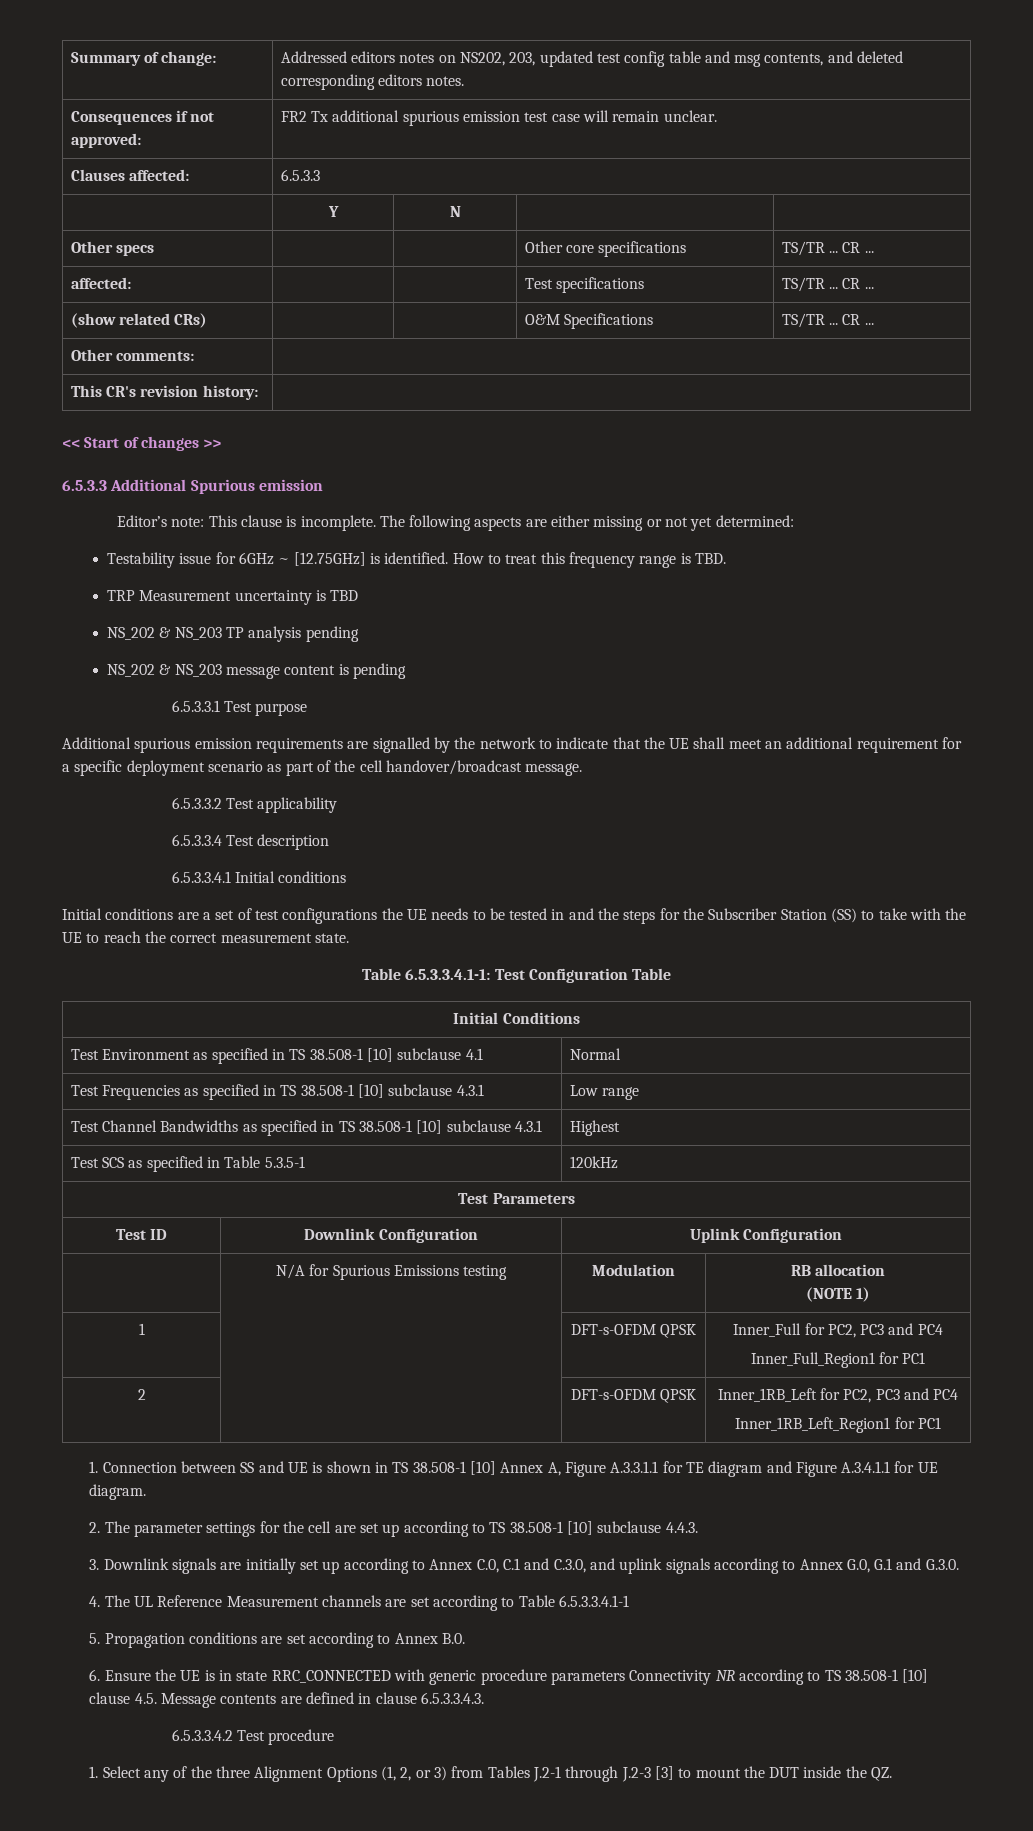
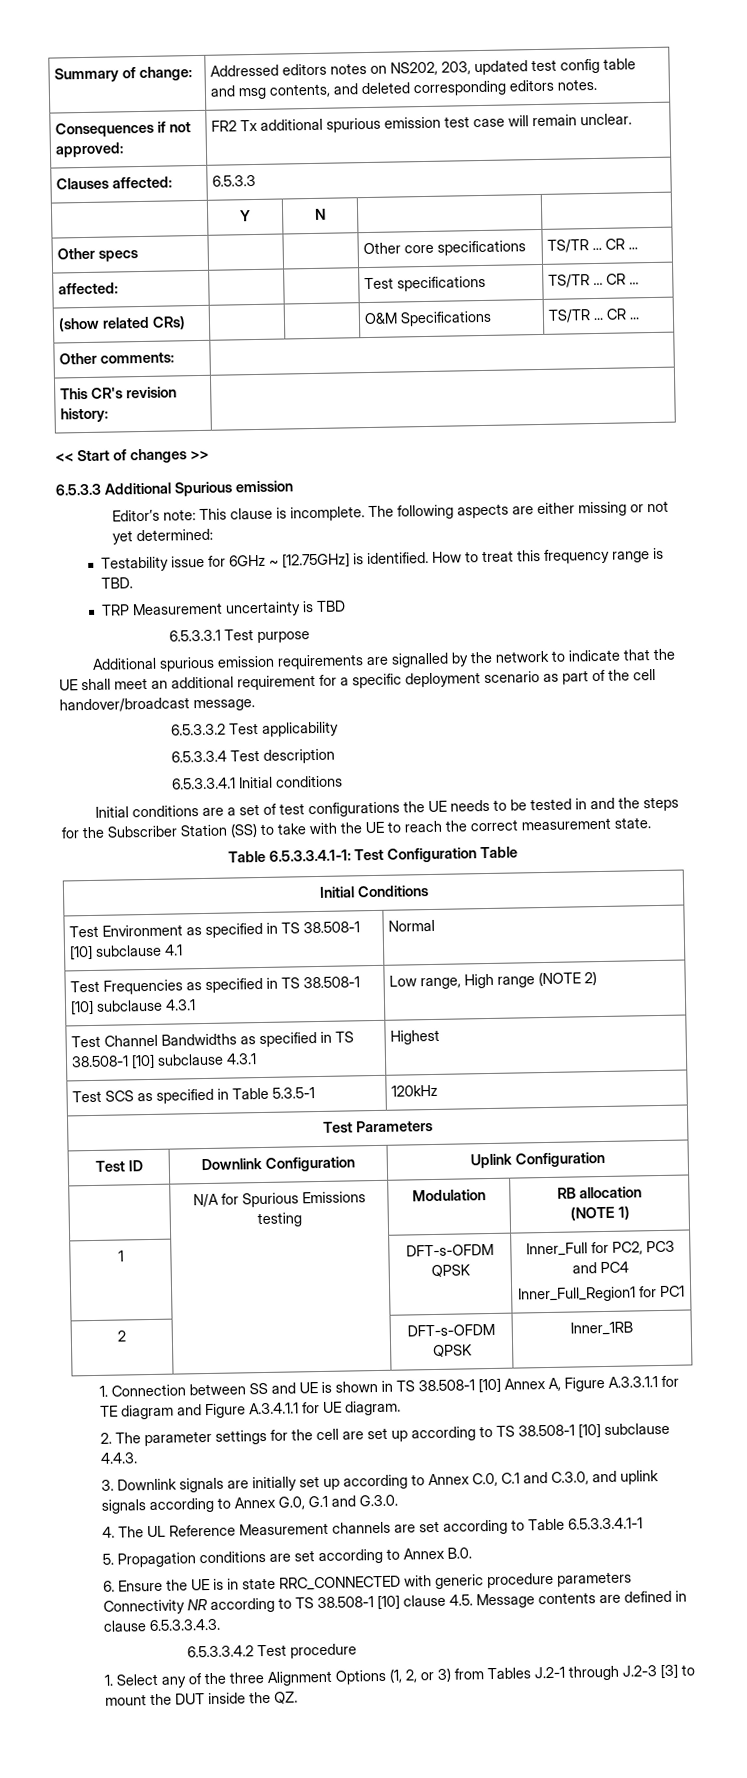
- NS_202 & NS_203 TP analysis pending
- NS_202 & NS_203 message content is pending
- Test Frequencies as specified in TS 38.508-1 [10] subclause 4.3.1 | Low range
+ Test Frequencies as specified in TS 38.508-1 [10] subclause 4.3.1 | Low range, High range (NOTE 2)
- 2 | | DFT-s-OFDM QPSK | Inner_1RB_Left for PC2, PC3 and PC4
- Inner_1RB_Left_Region1 for PC1
+ 2 | | DFT-s-OFDM QPSK | Inner_1RB

